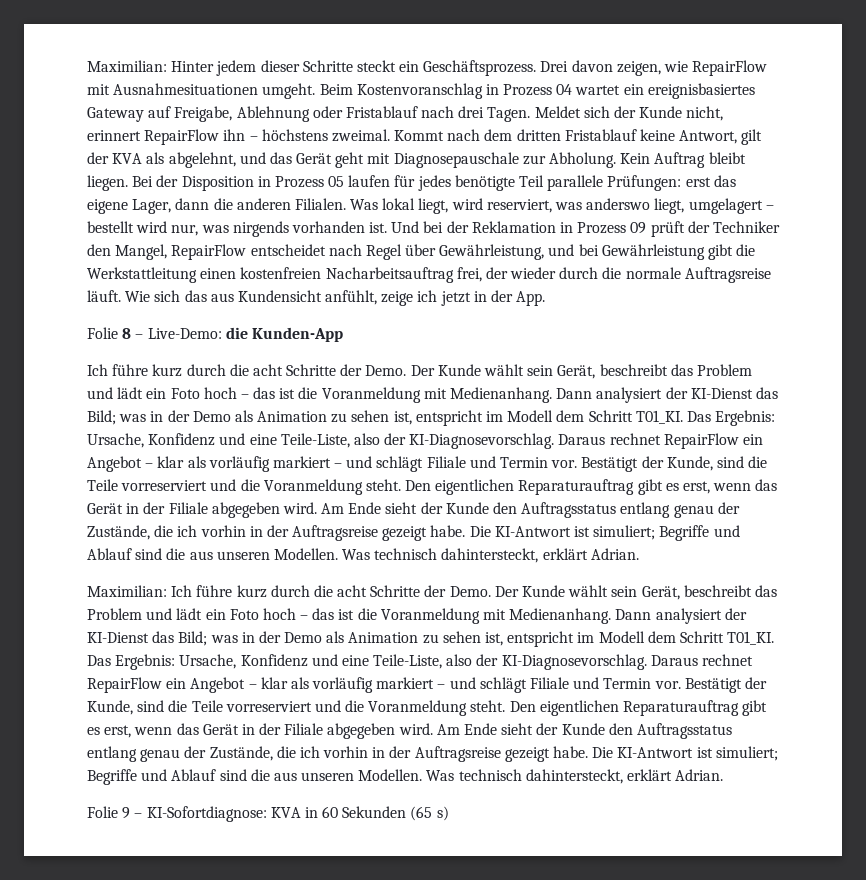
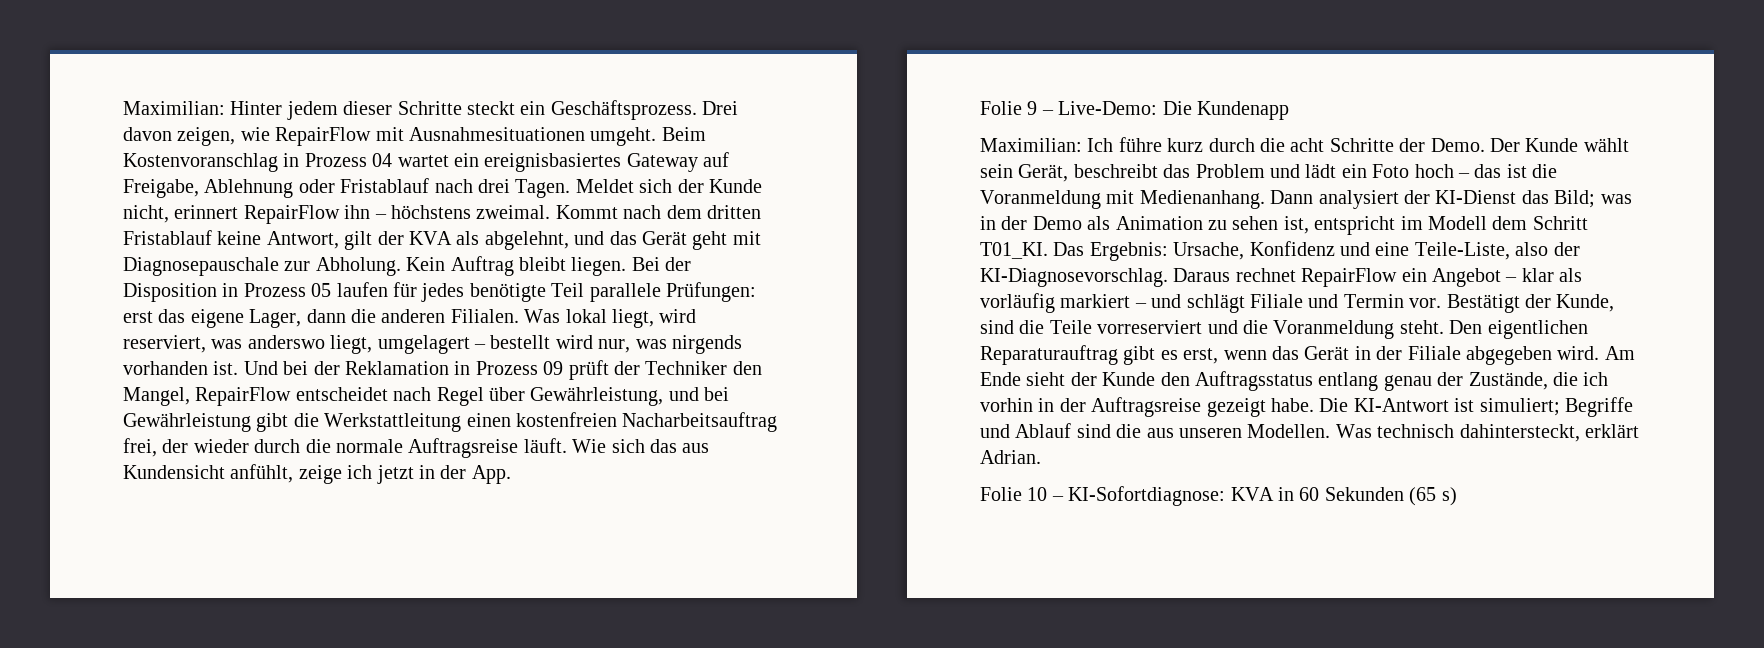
- Folie 8 – Live-Demo: die Kunden-App
- Ich führe kurz durch die acht Schritte der Demo. Der Kunde wählt sein Gerät, beschreibt das Problem und lädt ein Foto hoch – das ist die Voranmeldung mit Medienanhang. Dann analysiert der KI-Dienst das Bild; was in der Demo als Animation zu sehen ist, entspricht im Modell dem Schritt T01_KI. Das Ergebnis: Ursache, Konfidenz und eine Teile-Liste, also der KI-Diagnosevorschlag. Daraus rechnet RepairFlow ein Angebot – klar als vorläufig markiert – und schlägt Filiale und Termin vor. Bestätigt der Kunde, sind die Teile vorreserviert und die Voranmeldung steht. Den eigentlichen Reparaturauftrag gibt es erst, wenn das Gerät in der Filiale abgegeben wird. Am Ende sieht der Kunde den Auftragsstatus entlang genau der Zustände, die ich vorhin in der Auftragsreise gezeigt habe. Die KI-Antwort ist simuliert; Begriffe und Ablauf sind die aus unseren Modellen. Was technisch dahintersteckt, erklärt Adrian.
+ Folie 9 – Live-Demo: Die Kundenapp
- Folie 9 – KI-Sofortdiagnose: KVA in 60 Sekunden (65 s)
+ Folie 10 – KI-Sofortdiagnose: KVA in 60 Sekunden (65 s)

